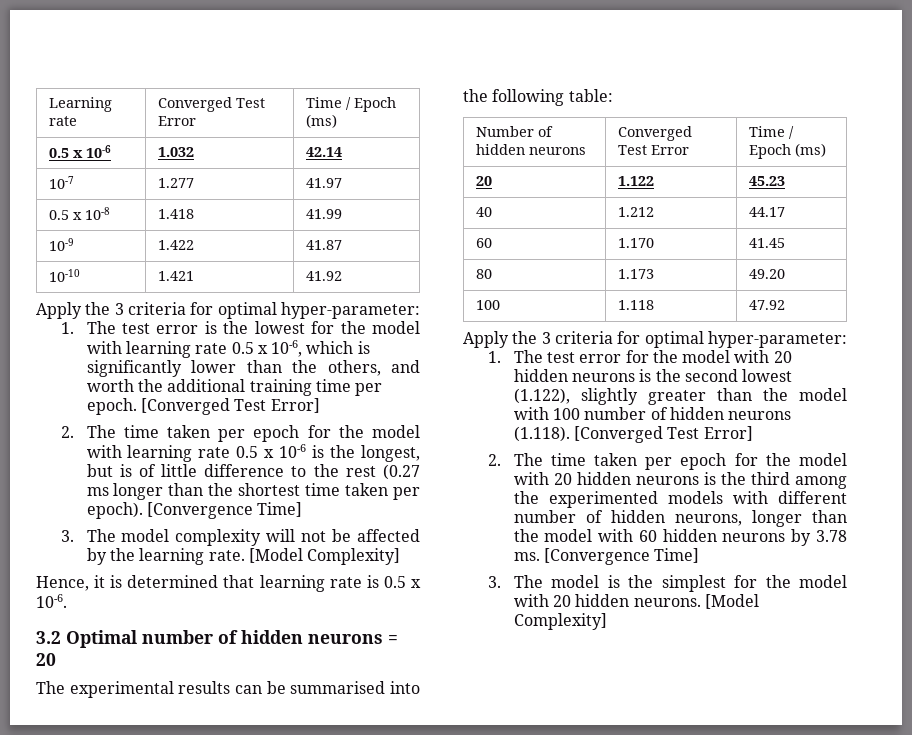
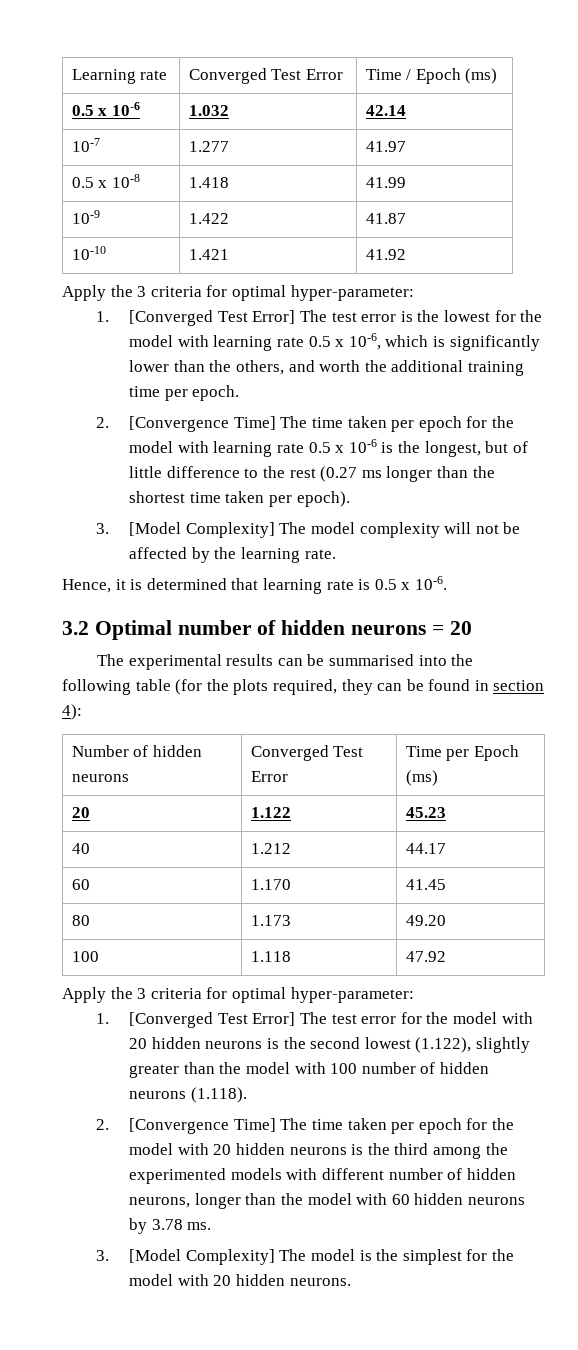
- 1. The test error is the lowest for the model with learning rate 0.5 x 10-6, which is significantly lower than the others, and worth the additional training time per epoch. [Converged Test Error]
- 2. The time taken per epoch for the model with learning rate 0.5 x 10-6 is the longest, but is of little difference to the rest (0.27 ms longer than the shortest time taken per epoch). [Convergence Time]
- 3. The model complexity will not be affected by the learning rate. [Model Complexity]
+ 1. [Converged Test Error] The test error is the lowest for the model with learning rate 0.5 x 10-6, which is significantly lower than the others, and worth the additional training time per epoch.
+ 2. [Convergence Time] The time taken per epoch for the model with learning rate 0.5 x 10-6 is the longest, but of little difference to the rest (0.27 ms longer than the shortest time taken per epoch).
+ 3. [Model Complexity] The model complexity will not be affected by the learning rate.
- The experimental results can be summarised into the following table:
+ The experimental results can be summarised into the following table (for the plots required, they can be found in section 4):
- Number of hidden neurons | Converged Test Error | Time / Epoch (ms)
+ Number of hidden neurons | Converged Test Error | Time per Epoch (ms)
- 1. The test error for the model with 20 hidden neurons is the second lowest (1.122), slightly greater than the model with 100 number of hidden neurons (1.118). [Converged Test Error]
- 2. The time taken per epoch for the model with 20 hidden neurons is the third among the experimented models with different number of hidden neurons, longer than the model with 60 hidden neurons by 3.78 ms. [Convergence Time]
- 3. The model is the simplest for the model with 20 hidden neurons. [Model Complexity]
+ 1. [Converged Test Error] The test error for the model with 20 hidden neurons is the second lowest (1.122), slightly greater than the model with 100 number of hidden neurons (1.118).
+ 2. [Convergence Time] The time taken per epoch for the model with 20 hidden neurons is the third among the experimented models with different number of hidden neurons, longer than the model with 60 hidden neurons by 3.78 ms.
+ 3. [Model Complexity] The model is the simplest for the model with 20 hidden neurons.

